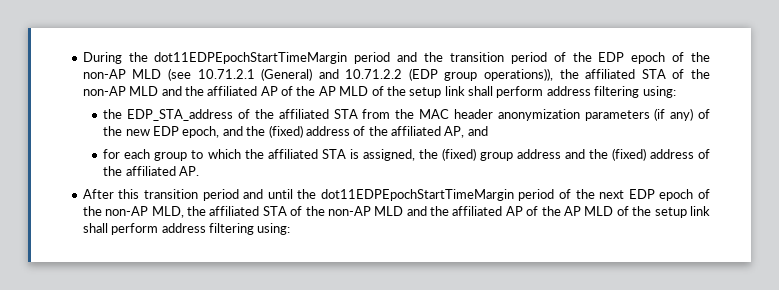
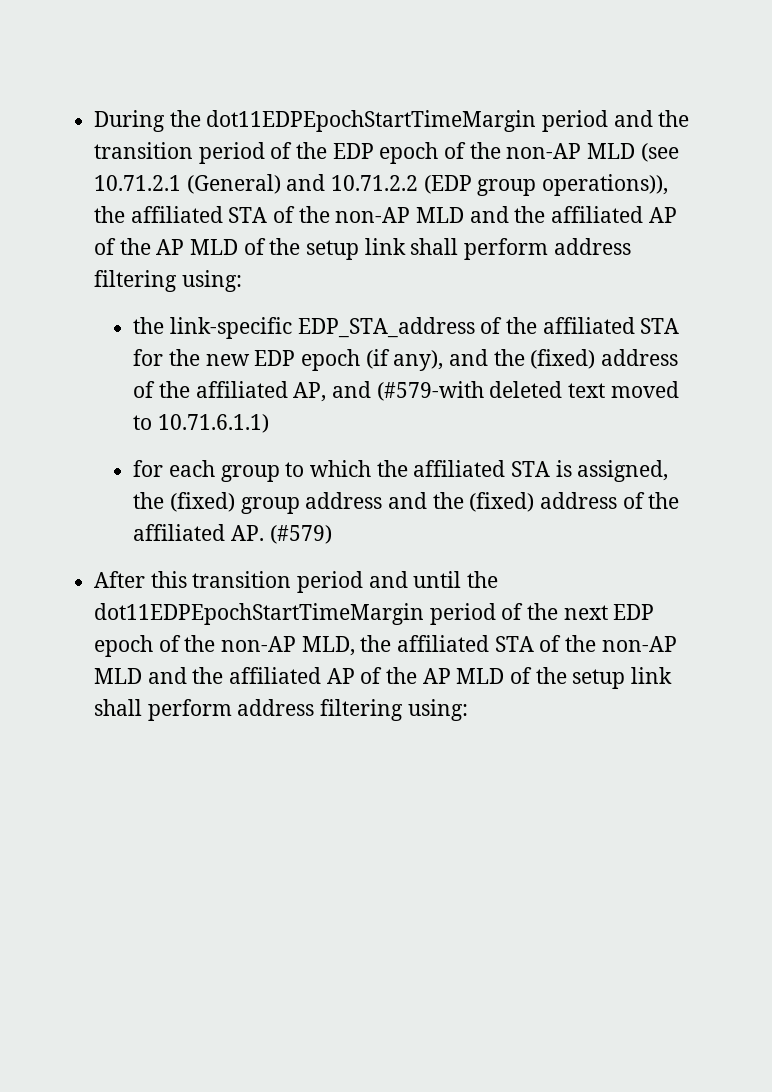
- the EDP_STA_address of the affiliated STA from the MAC header anonymization parameters (if any) of the new EDP epoch, and the (fixed) address of the affiliated AP, and
+ the link-specific EDP_STA_address of the affiliated STA for the new EDP epoch (if any), and the (fixed) address of the affiliated AP, and (#579-with deleted text moved to 10.71.6.1.1)
- for each group to which the affiliated STA is assigned, the (fixed) group address and the (fixed) address of the affiliated AP.
+ for each group to which the affiliated STA is assigned, the (fixed) group address and the (fixed) address of the affiliated AP. (#579)

